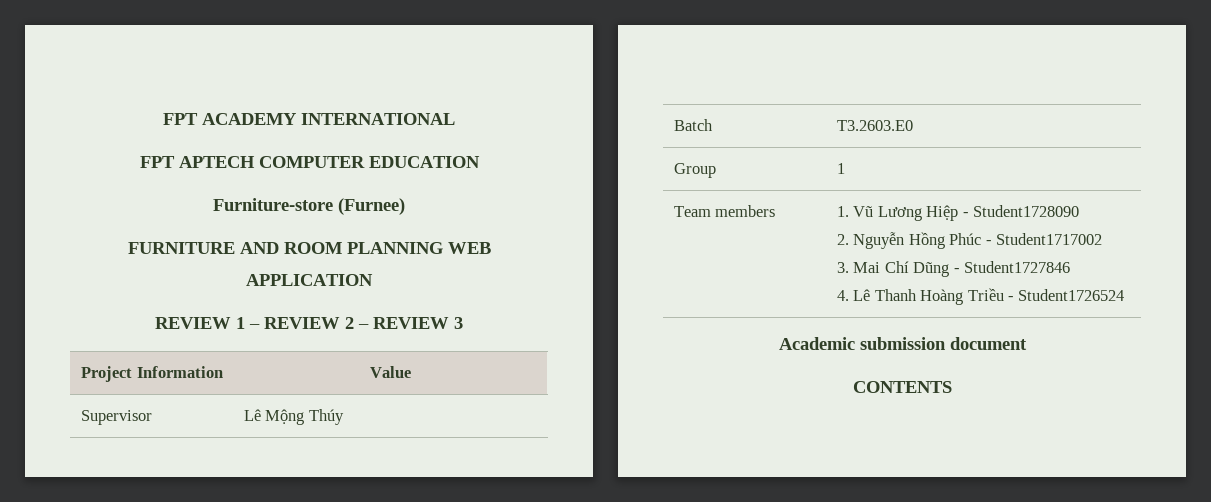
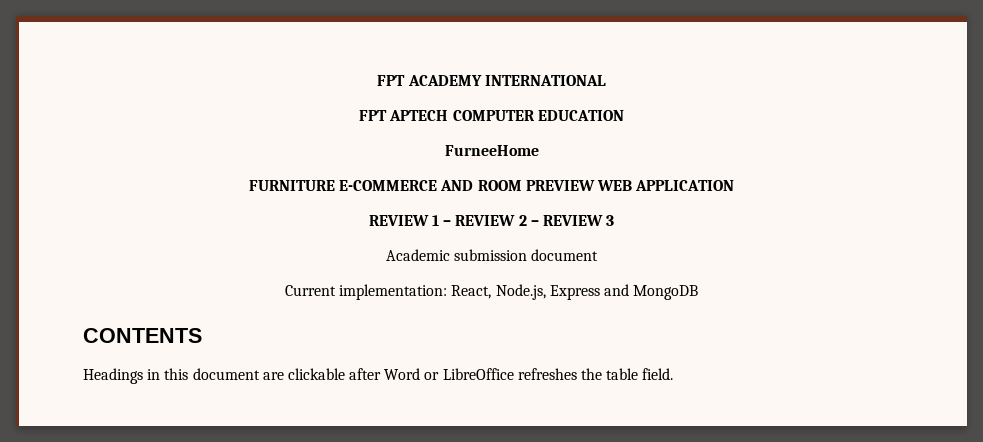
- Furniture-store (Furnee)
+ FurneeHome
- FURNITURE AND ROOM PLANNING WEB APPLICATION
+ FURNITURE E-COMMERCE AND ROOM PREVIEW WEB APPLICATION
- Project Information | Value
- Supervisor | Lê Mộng Thúy
- Batch | T3.2603.E0
- Group | 1
- Team members | 1. Vũ Lương Hiệp - Student1728090
- 2. Nguyễn Hồng Phúc - Student1717002
- 3. Mai Chí Dũng - Student1727846
- 4. Lê Thanh Hoàng Triều - Student1726524
  Academic submission document
+ Current implementation: React, Node.js, Express and MongoDB
  CONTENTS
+ Headings in this document are clickable after Word or LibreOffice refreshes the table field.

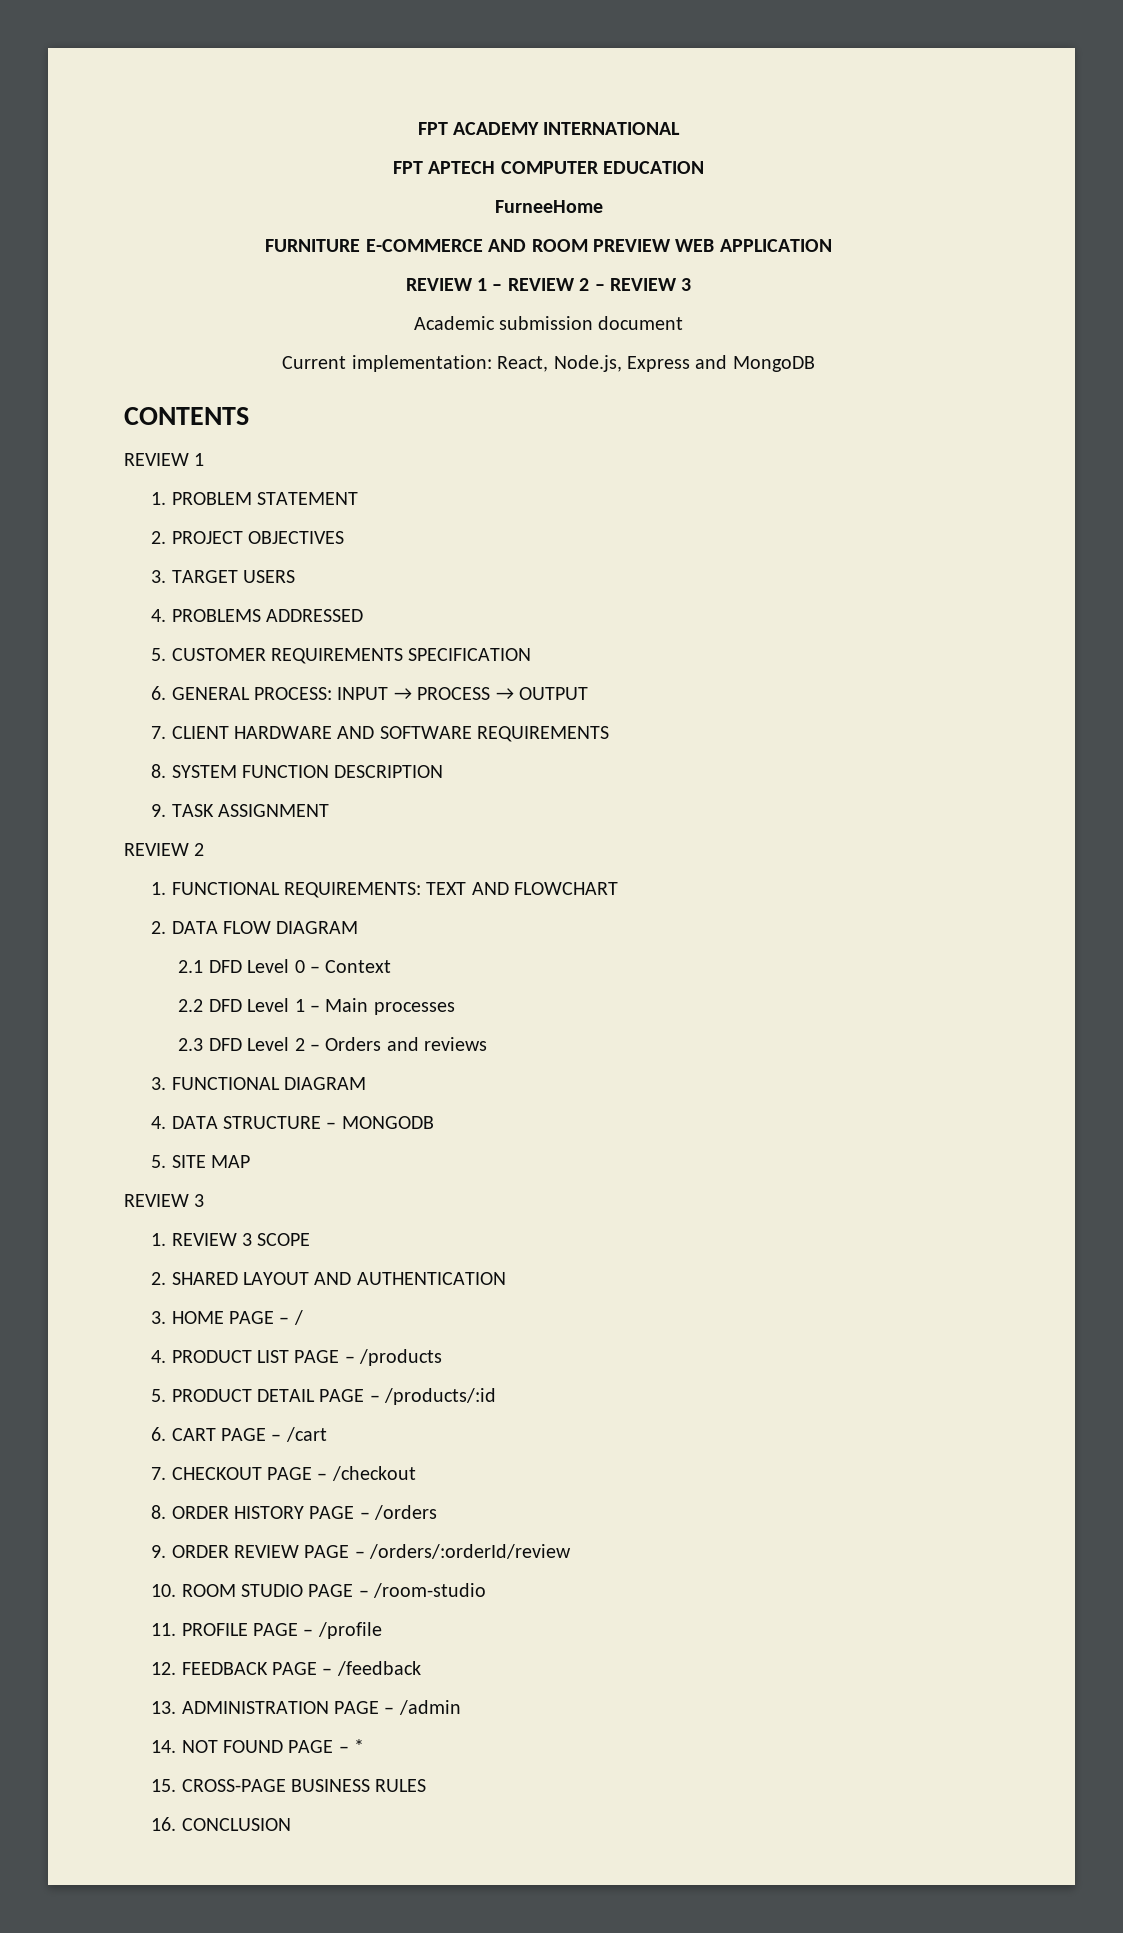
  CONTENTS
- Headings in this document are clickable after Word or LibreOffice refreshes the table field.
+ REVIEW 1
+ 1. PROBLEM STATEMENT
+ 2. PROJECT OBJECTIVES
+ 3. TARGET USERS
+ 4. PROBLEMS ADDRESSED
+ 5. CUSTOMER REQUIREMENTS SPECIFICATION
+ 6. GENERAL PROCESS: INPUT → PROCESS → OUTPUT
+ 7. CLIENT HARDWARE AND SOFTWARE REQUIREMENTS
+ 8. SYSTEM FUNCTION DESCRIPTION
+ 9. TASK ASSIGNMENT
+ REVIEW 2
+ 1. FUNCTIONAL REQUIREMENTS: TEXT AND FLOWCHART
+ 2. DATA FLOW DIAGRAM
+ 2.1 DFD Level 0 – Context
+ 2.2 DFD Level 1 – Main processes
+ 2.3 DFD Level 2 – Orders and reviews
+ 3. FUNCTIONAL DIAGRAM
+ 4. DATA STRUCTURE – MONGODB
+ 5. SITE MAP
+ REVIEW 3
+ 1. REVIEW 3 SCOPE
+ 2. SHARED LAYOUT AND AUTHENTICATION
+ 3. HOME PAGE – /
+ 4. PRODUCT LIST PAGE – /products
+ 5. PRODUCT DETAIL PAGE – /products/:id
+ 6. CART PAGE – /cart
+ 7. CHECKOUT PAGE – /checkout
+ 8. ORDER HISTORY PAGE – /orders
+ 9. ORDER REVIEW PAGE – /orders/:orderId/review
+ 10. ROOM STUDIO PAGE – /room-studio
+ 11. PROFILE PAGE – /profile
+ 12. FEEDBACK PAGE – /feedback
+ 13. ADMINISTRATION PAGE – /admin
+ 14. NOT FOUND PAGE – *
+ 15. CROSS-PAGE BUSINESS RULES
+ 16. CONCLUSION

